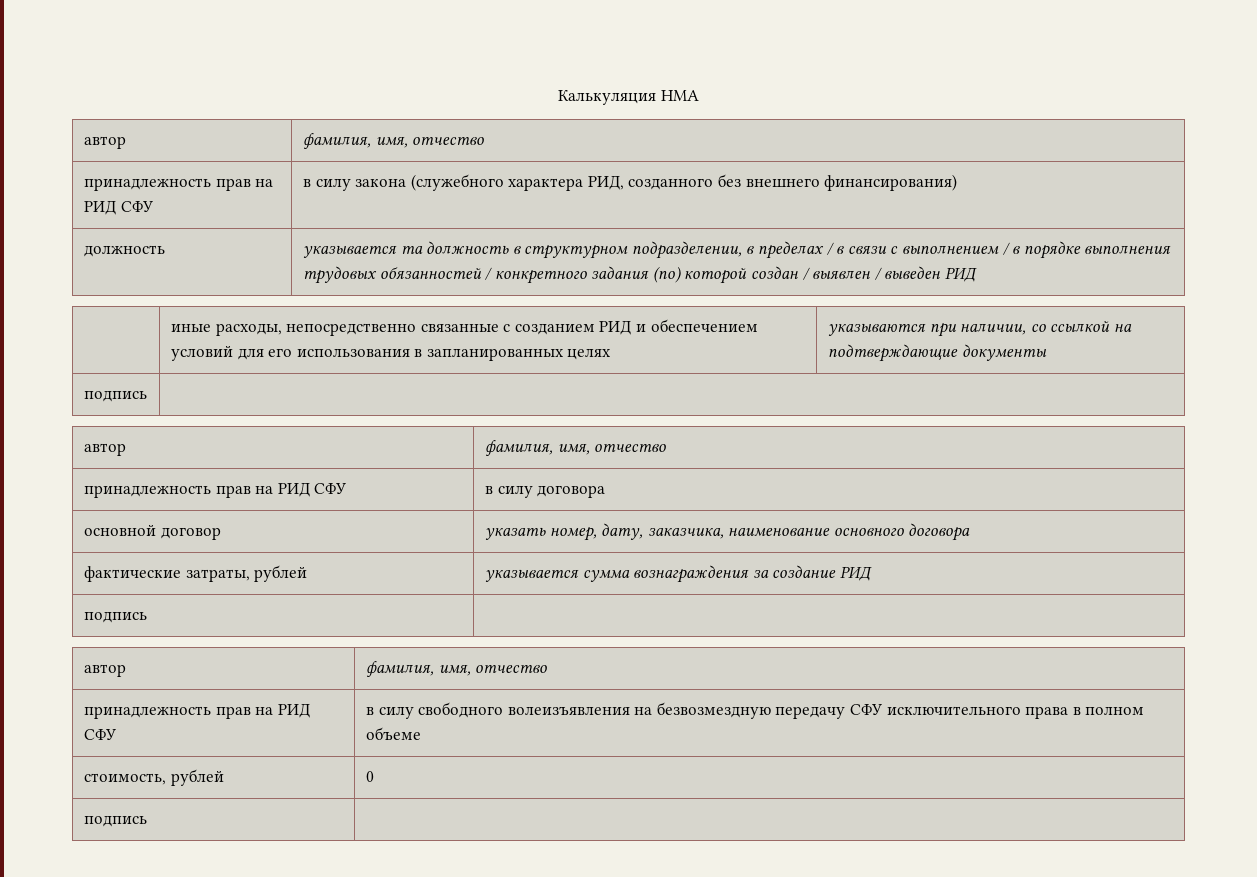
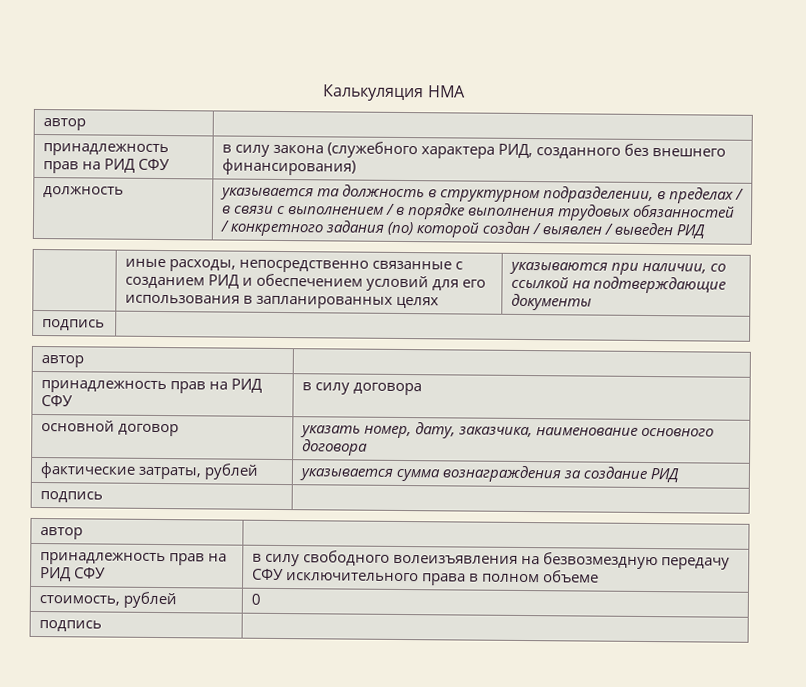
  Калькуляция НМА
- автор | фамилия, имя, отчество
+ автор |
  | иные расходы, непосредственно связанные с созданием РИД и обеспечением условий для его использования в запланированных целях | указываются при наличии, со ссылкой на подтверждающие документы
  подпись |
- автор | фамилия, имя, отчество
+ автор |
  фактические затраты, рублей | указывается сумма вознаграждения за создание РИД
  подпись |
- автор | фамилия, имя, отчество
+ автор |

